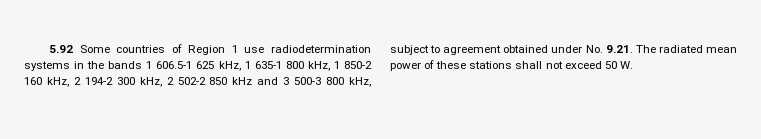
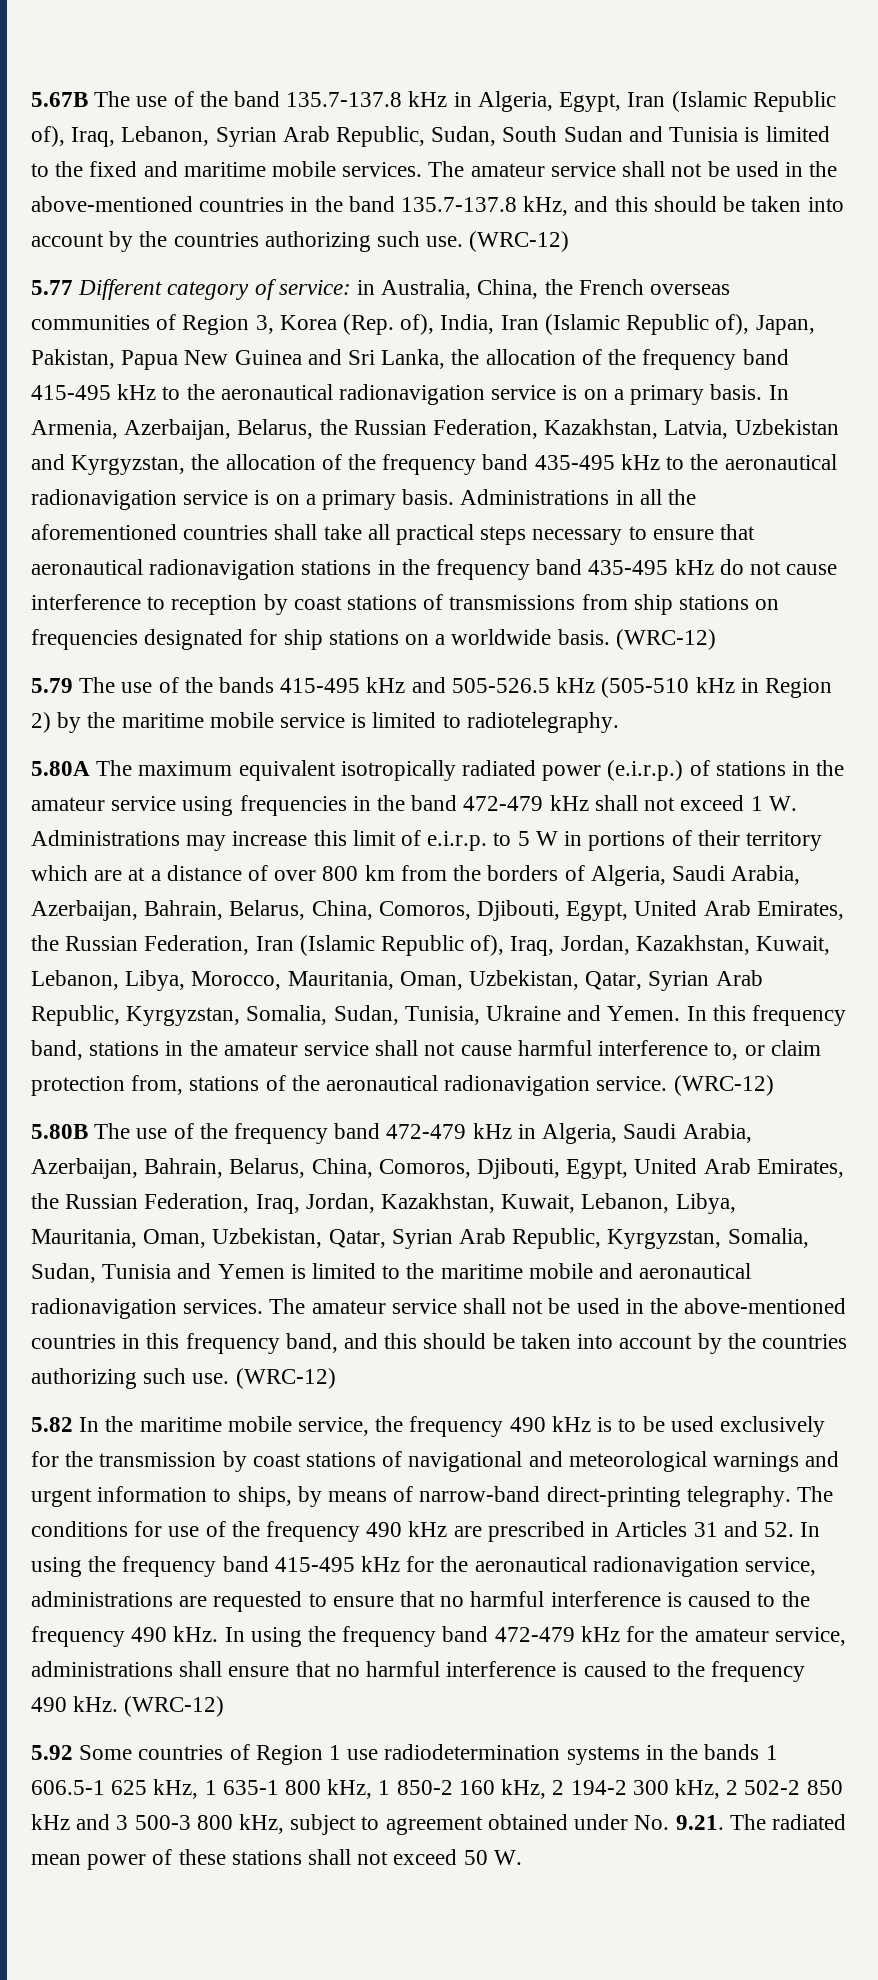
+ 5.67B The use of the band 135.7-137.8 kHz in Algeria, Egypt, Iran (Islamic Republic of), Iraq, Lebanon, Syrian Arab Republic, Sudan, South Sudan and Tunisia is limited to the fixed and maritime mobile services. The amateur service shall not be used in the above-mentioned countries in the band 135.7-137.8 kHz, and this should be taken into account by the countries authorizing such use. (WRC-12)
+ 5.77 Different category of service: in Australia, China, the French overseas communities of Region 3, Korea (Rep. of), India, Iran (Islamic Republic of), Japan, Pakistan, Papua New Guinea and Sri Lanka, the allocation of the frequency band 415-495 kHz to the aeronautical radionavigation service is on a primary basis. In Armenia, Azerbaijan, Belarus, the Russian Federation, Kazakhstan, Latvia, Uzbekistan and Kyrgyzstan, the allocation of the frequency band 435-495 kHz to the aeronautical radionavigation service is on a primary basis. Administrations in all the aforementioned countries shall take all practical steps necessary to ensure that aeronautical radionavigation stations in the frequency band 435-495 kHz do not cause interference to reception by coast stations of transmissions from ship stations on frequencies designated for ship stations on a worldwide basis. (WRC-12)
+ 5.79 The use of the bands 415-495 kHz and 505-526.5 kHz (505-510 kHz in Region 2) by the maritime mobile service is limited to radiotelegraphy.
+ 5.80A The maximum equivalent isotropically radiated power (e.i.r.p.) of stations in the amateur service using frequencies in the band 472-479 kHz shall not exceed 1 W. Administrations may increase this limit of e.i.r.p. to 5 W in portions of their territory which are at a distance of over 800 km from the borders of Algeria, Saudi Arabia, Azerbaijan, Bahrain, Belarus, China, Comoros, Djibouti, Egypt, United Arab Emirates, the Russian Federation, Iran (Islamic Republic of), Iraq, Jordan, Kazakhstan, Kuwait, Lebanon, Libya, Morocco, Mauritania, Oman, Uzbekistan, Qatar, Syrian Arab Republic, Kyrgyzstan, Somalia, Sudan, Tunisia, Ukraine and Yemen. In this frequency band, stations in the amateur service shall not cause harmful interference to, or claim protection from, stations of the aeronautical radionavigation service. (WRC-12)
+ 5.80B The use of the frequency band 472-479 kHz in Algeria, Saudi Arabia, Azerbaijan, Bahrain, Belarus, China, Comoros, Djibouti, Egypt, United Arab Emirates, the Russian Federation, Iraq, Jordan, Kazakhstan, Kuwait, Lebanon, Libya, Mauritania, Oman, Uzbekistan, Qatar, Syrian Arab Republic, Kyrgyzstan, Somalia, Sudan, Tunisia and Yemen is limited to the maritime mobile and aeronautical radionavigation services. The amateur service shall not be used in the above-mentioned countries in this frequency band, and this should be taken into account by the countries authorizing such use. (WRC-12)
+ 5.82 In the maritime mobile service, the frequency 490 kHz is to be used exclusively for the transmission by coast stations of navigational and meteorological warnings and urgent information to ships, by means of narrow-band direct-printing telegraphy. The conditions for use of the frequency 490 kHz are prescribed in Articles 31 and 52. In using the frequency band 415-495 kHz for the aeronautical radionavigation service, administrations are requested to ensure that no harmful interference is caused to the frequency 490 kHz. In using the frequency band 472-479 kHz for the amateur service, administrations shall ensure that no harmful interference is caused to the frequency 490 kHz. (WRC-12)

